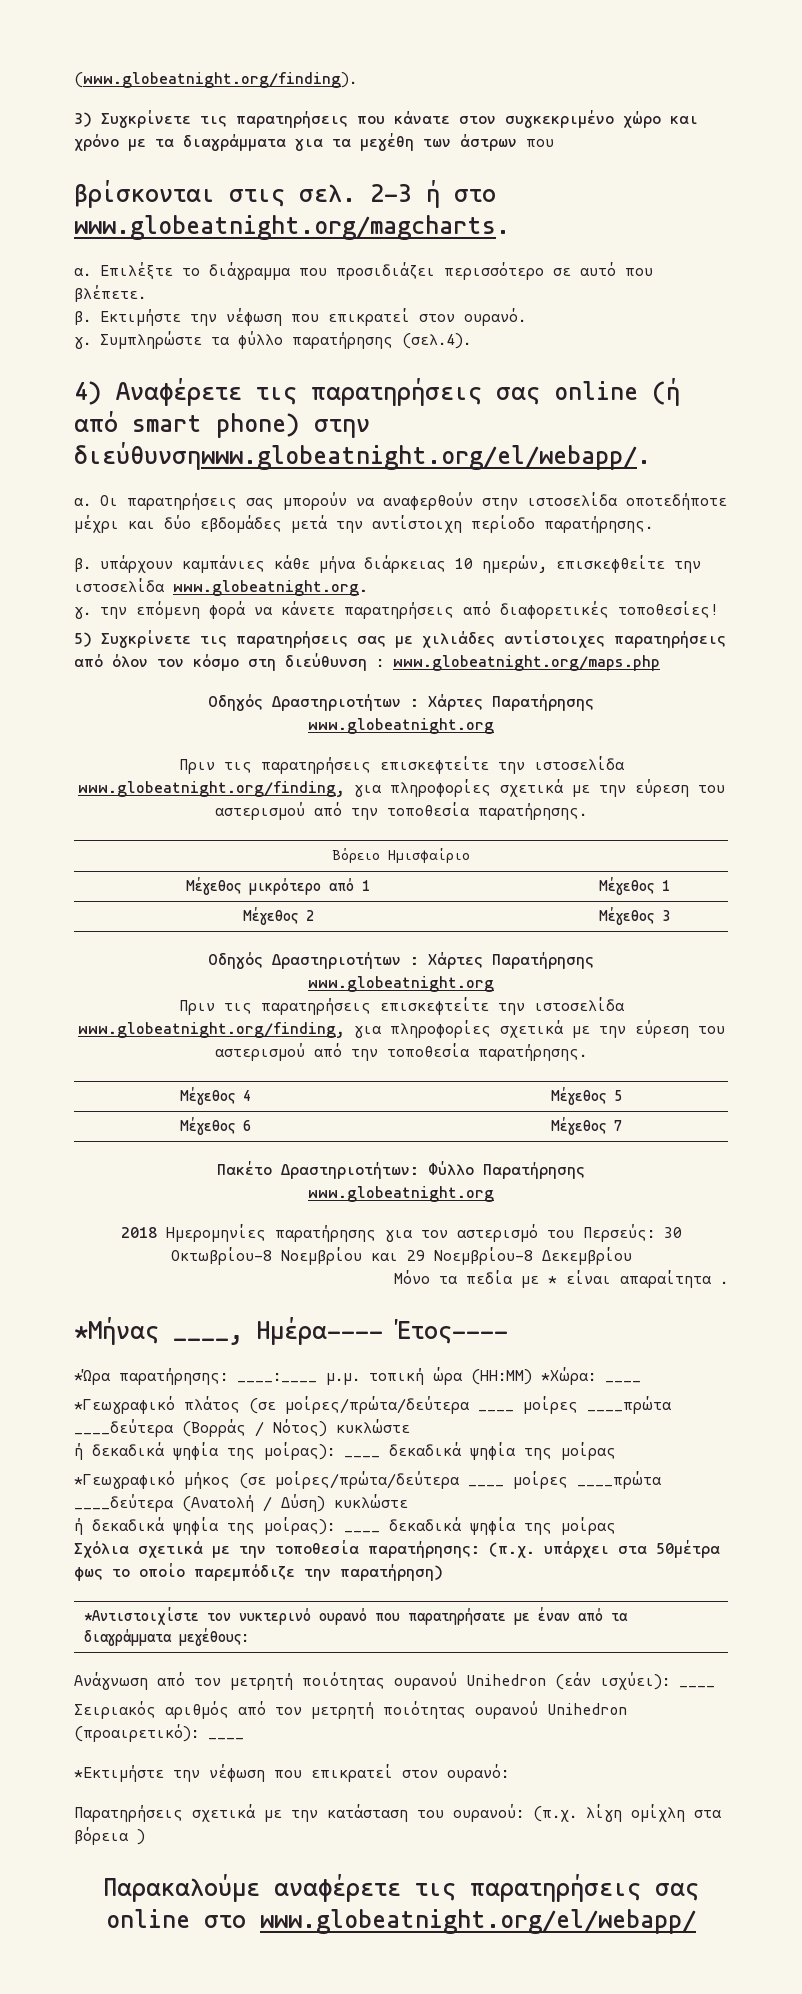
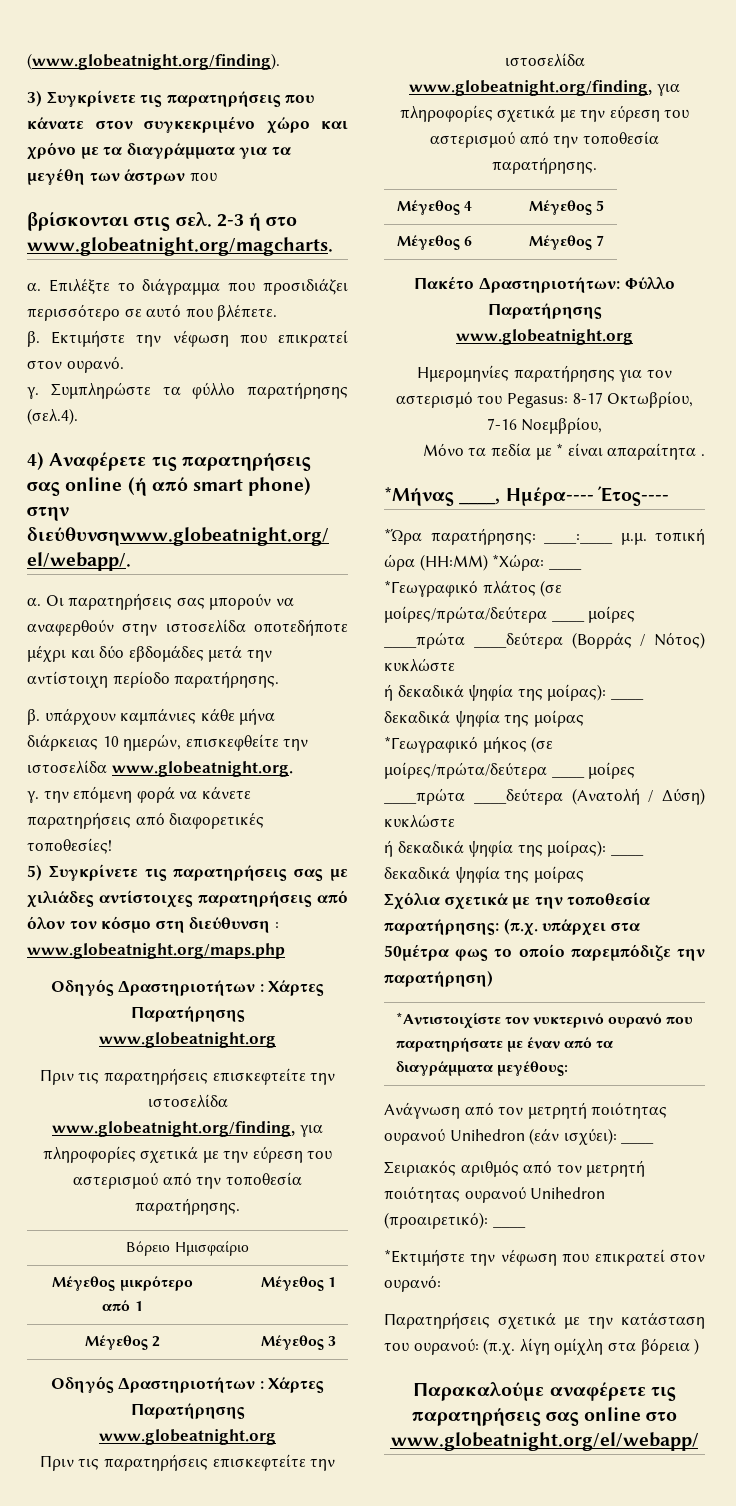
- 2018 Ημερομηνίες παρατήρησης για τον αστερισμό του Περσεύς: 30 Οκτωβρίου-8 Νοεμβρίου και 29 Νοεμβρίου-8 Δεκεμβρίου
+ Ημερομηνίες παρατήρησης για τον αστερισμό του Pegasus: 8-17 Οκτωβρίου, 7-16 Νοεμβρίου,

